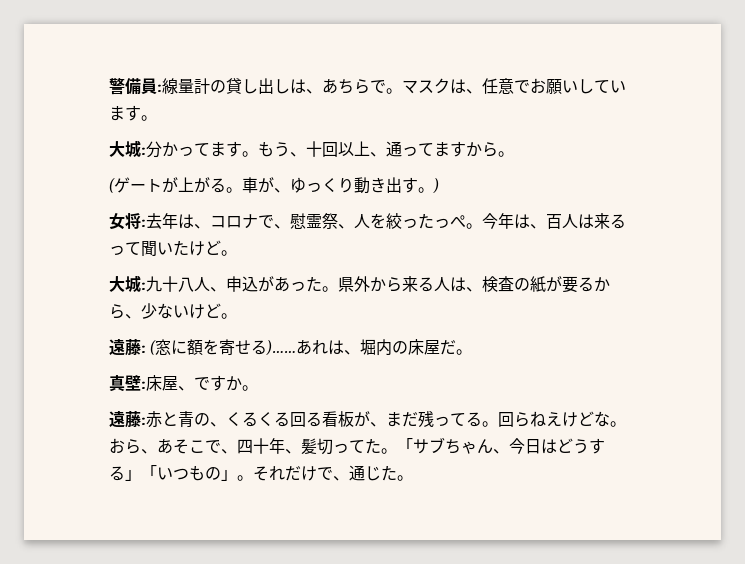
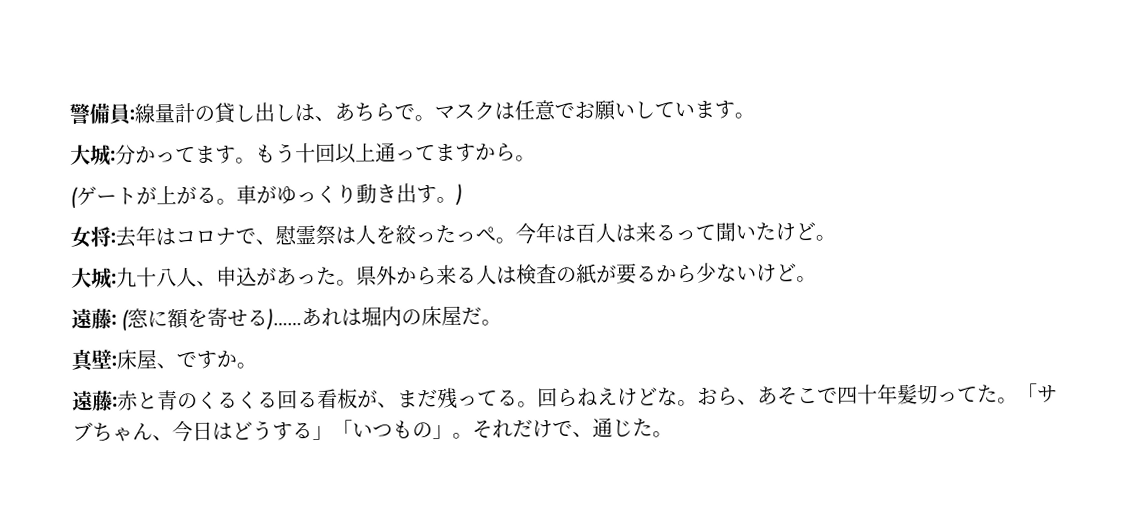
- マスクは、任意でお願いしています。
+ マスクは任意でお願いしています。
- もう、十回以上、通ってますから。
+ もう十回以上通ってますから。
- 車が、ゆっくり動き出す。)
+ 車がゆっくり動き出す。)
- 女将:去年は、コロナで、慰霊祭、人を絞ったっぺ。
+ 女将:去年はコロナで、慰霊祭は人を絞ったっぺ。
- 今年は、百人は来るって聞いたけど。
+ 今年は百人は来るって聞いたけど。
- 県外から来る人は、検査の紙が要るから、少ないけど。
+ 県外から来る人は検査の紙が要るから少ないけど。
- あれは、堀内の床屋だ。
+ あれは堀内の床屋だ。
- 遠藤:赤と青の、くるくる回る看板が、まだ残ってる。
+ 遠藤:赤と青のくるくる回る看板が、まだ残ってる。
- おら、あそこで、四十年、髪切ってた。
+ おら、あそこで四十年髪切ってた。

